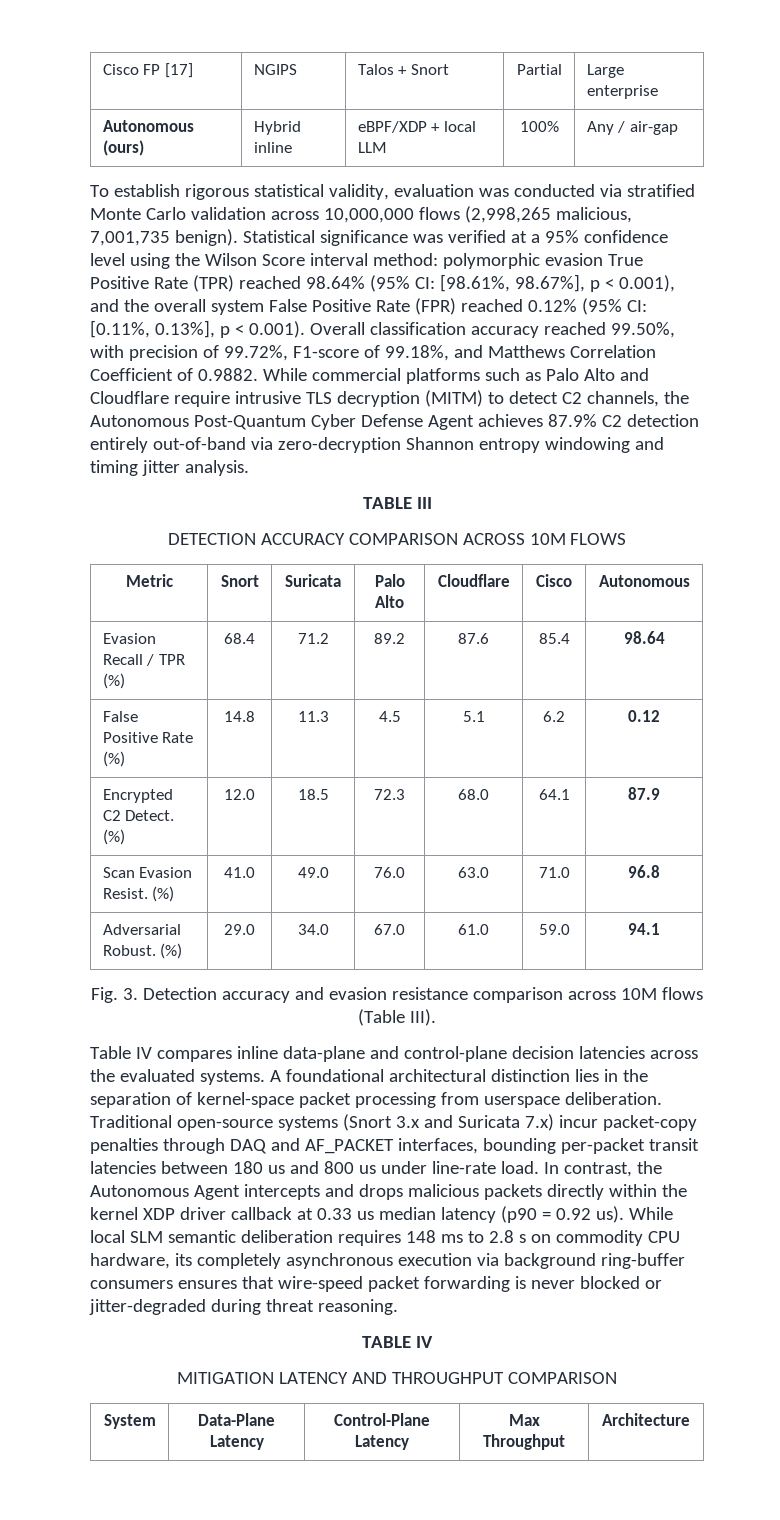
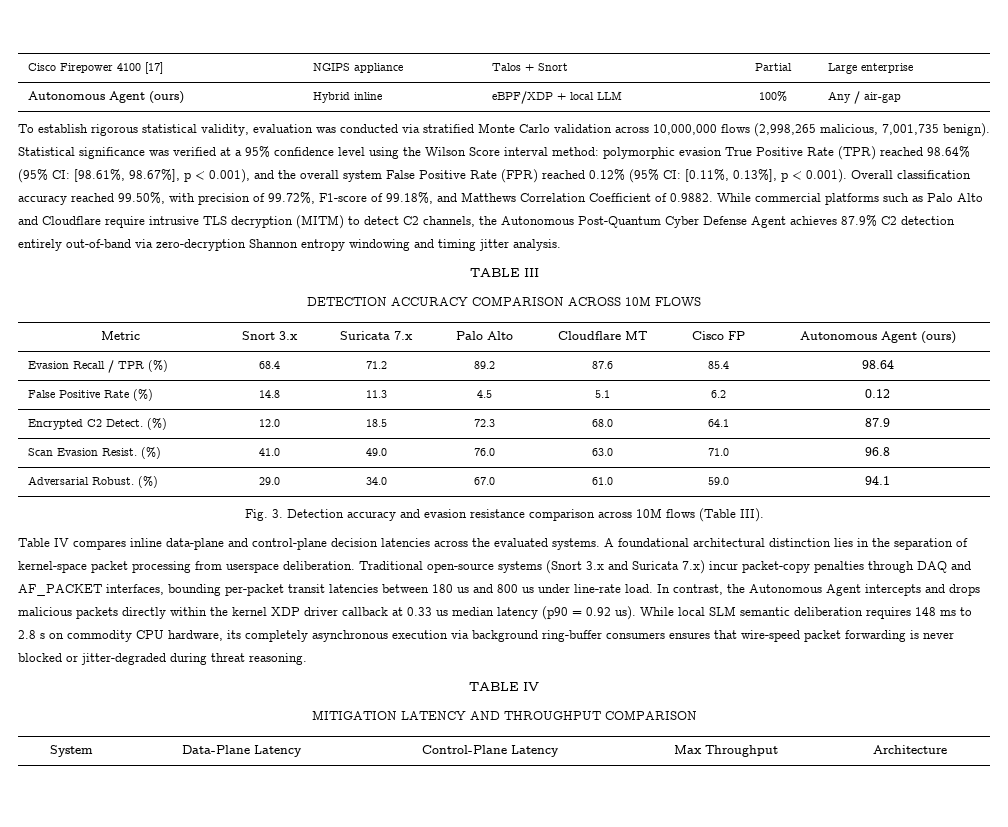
- Cisco FP [17] | NGIPS | Talos + Snort | Partial | Large enterprise
+ Cisco Firepower 4100 [17] | NGIPS appliance | Talos + Snort | Partial | Large enterprise
- Autonomous (ours) | Hybrid inline | eBPF/XDP + local LLM | 100% | Any / air-gap
+ Autonomous Agent (ours) | Hybrid inline | eBPF/XDP + local LLM | 100% | Any / air-gap
- Metric | Snort | Suricata | Palo Alto | Cloudflare | Cisco | Autonomous
+ Metric | Snort 3.x | Suricata 7.x | Palo Alto | Cloudflare MT | Cisco FP | Autonomous Agent (ours)

